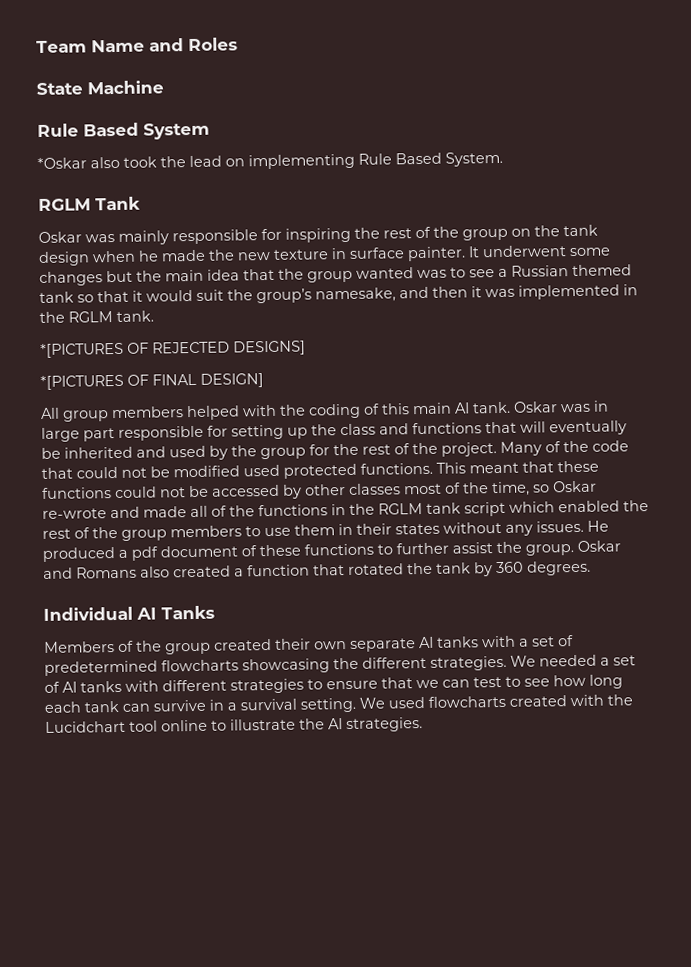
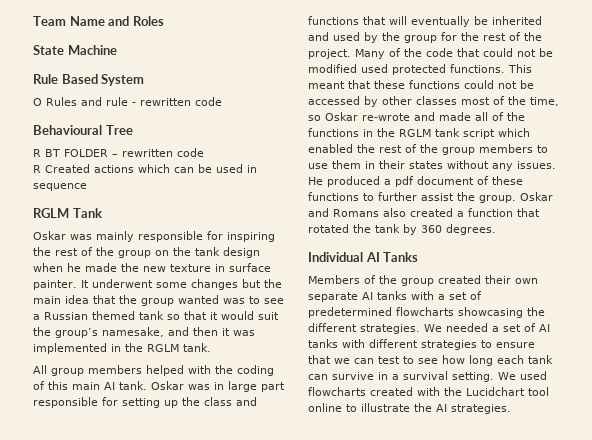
- *Oskar also took the lead on implementing Rule Based System.
+ O Rules and rule - rewritten code
+ Behavioural Tree
+ R BT FOLDER – rewritten code
+ R Created actions which can be used in sequence
- *[PICTURES OF REJECTED DESIGNS]
- *[PICTURES OF FINAL DESIGN]

